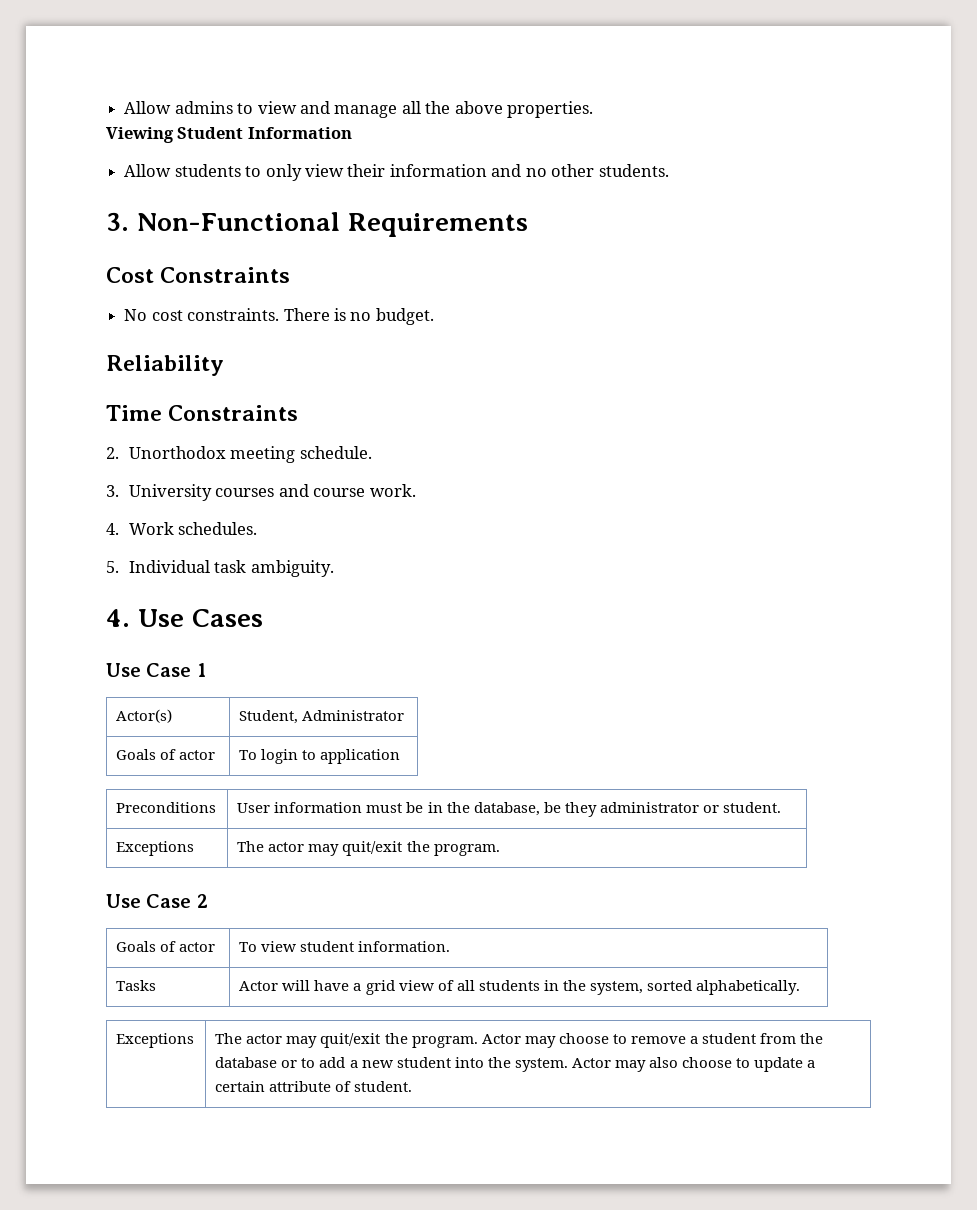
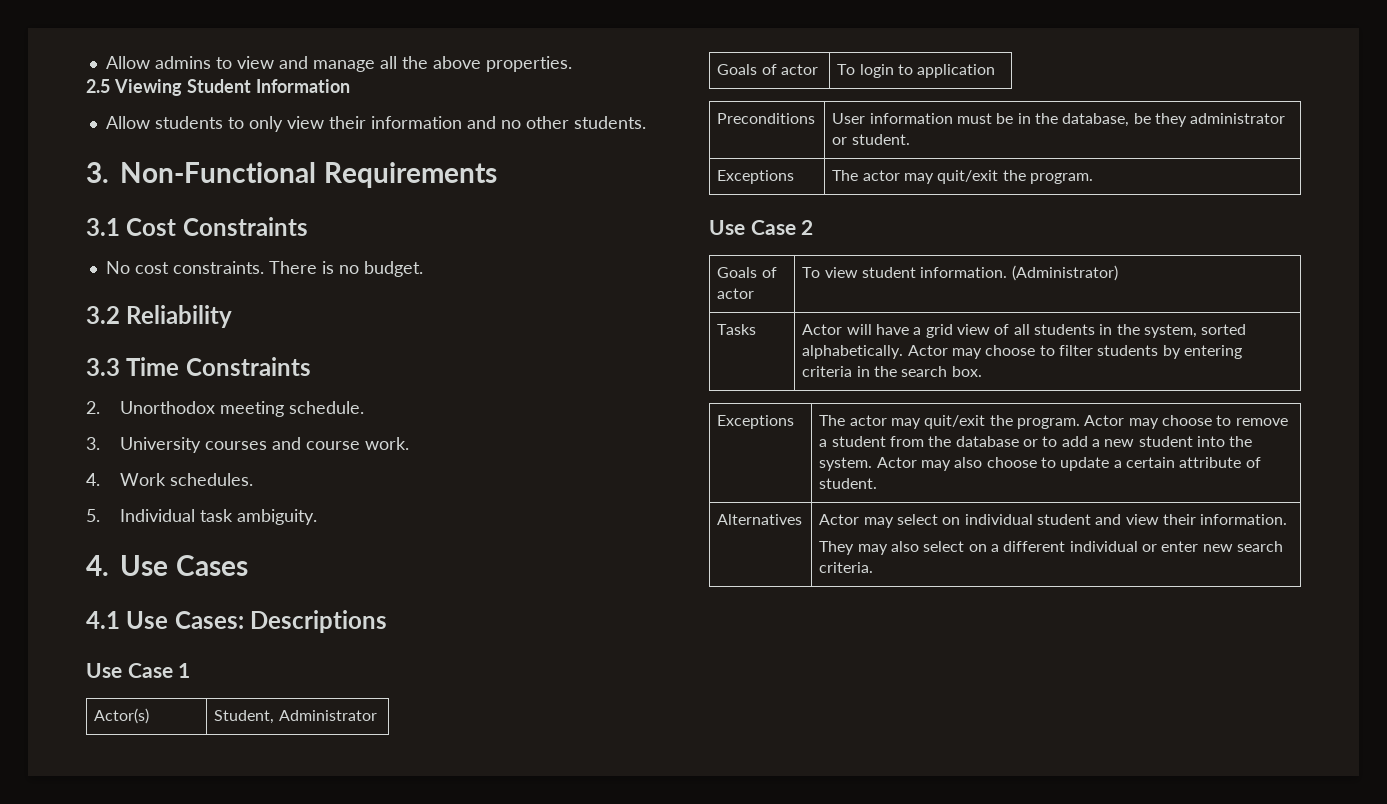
- Viewing Student Information
+ 2.5 Viewing Student Information
- Cost Constraints
+ 3.1 Cost Constraints
- Reliability
+ 3.2 Reliability
- Time Constraints
+ 3.3 Time Constraints
+ 4.1 Use Cases: Descriptions
- Goals of actor | To view student information.
+ Goals of actor | To view student information. (Administrator)
- Tasks | Actor will have a grid view of all students in the system, sorted alphabetically.
+ Tasks | Actor will have a grid view of all students in the system, sorted alphabetically. Actor may choose to filter students by entering criteria in the search box.
+ Alternatives | Actor may select on individual student and view their information.
+ They may also select on a different individual or enter new search criteria.

